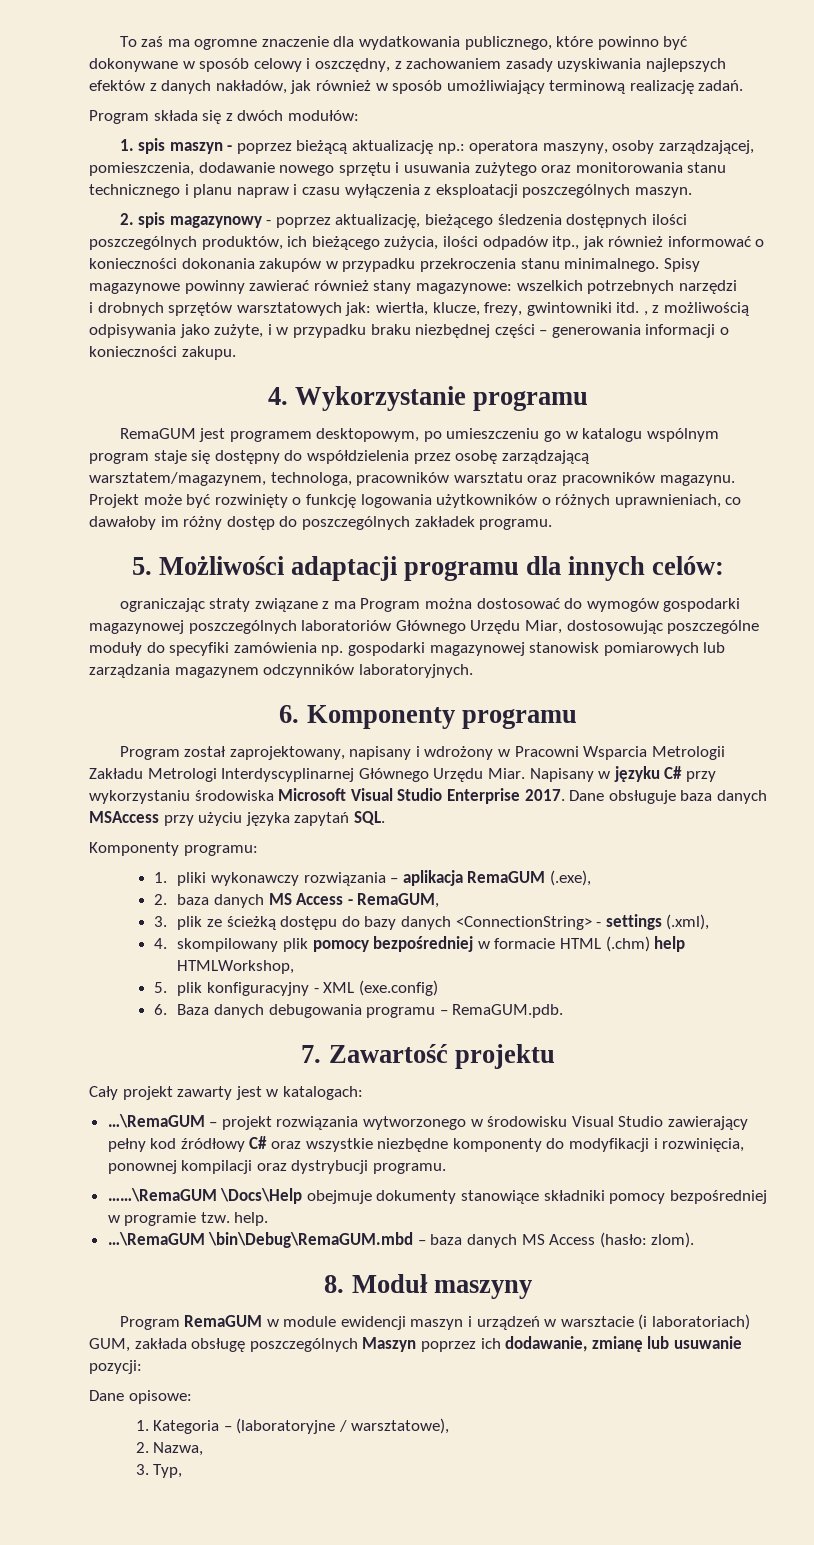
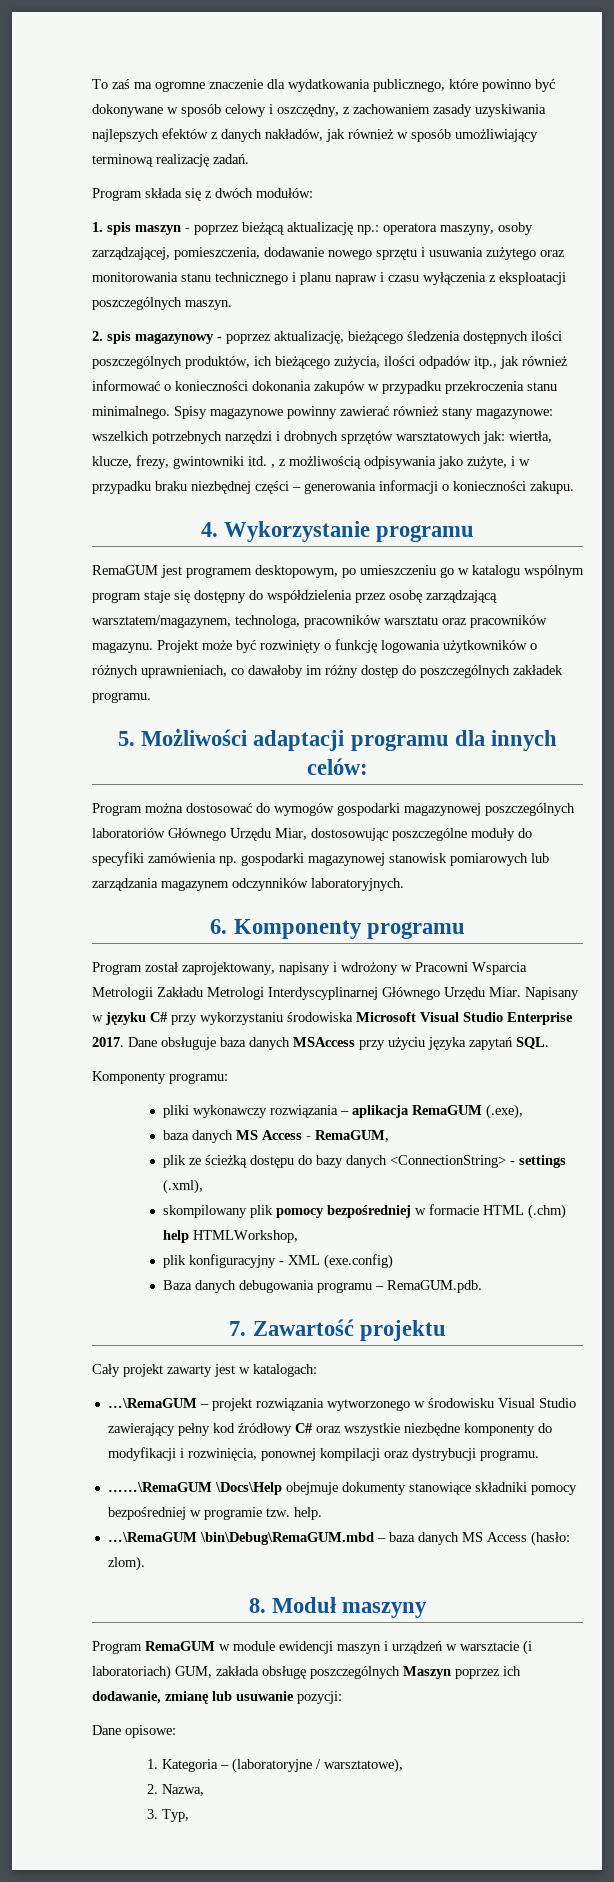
- Spisy magazynowe powinny zawierać również stany magazynowe: wszelkich potrzebnych narzędzi
- i drobnych sprzętów warsztatowych jak: wiertła, klucze, frezy, gwintowniki itd. , z możliwością odpisywania jako zużyte, i w przypadku braku niezbędnej części – generowania informacji o konieczności zakupu.
+ Spisy magazynowe powinny zawierać również stany magazynowe: wszelkich potrzebnych narzędzi i drobnych sprzętów warsztatowych jak: wiertła, klucze, frezy, gwintowniki itd. , z możliwością odpisywania jako zużyte, i w przypadku braku niezbędnej części – generowania informacji o konieczności zakupu.
- ograniczając straty związane z ma Program można dostosować do wymogów gospodarki magazynowej poszczególnych laboratoriów Głównego Urzędu Miar, dostosowując poszczególne moduły do specyfiki zamówienia np. gospodarki magazynowej stanowisk pomiarowych lub zarządzania magazynem odczynników laboratoryjnych.
+ Program można dostosować do wymogów gospodarki magazynowej poszczególnych laboratoriów Głównego Urzędu Miar, dostosowując poszczególne moduły do specyfiki zamówienia np. gospodarki magazynowej stanowisk pomiarowych lub zarządzania magazynem odczynników laboratoryjnych.
- 1. pliki wykonawczy rozwiązania – aplikacja RemaGUM (.exe),
+ pliki wykonawczy rozwiązania – aplikacja RemaGUM (.exe),
- 2. baza danych MS Access - RemaGUM,
+ baza danych MS Access - RemaGUM,
- 3. plik ze ścieżką dostępu do bazy danych <ConnectionString> - settings (.xml),
+ plik ze ścieżką dostępu do bazy danych <ConnectionString> - settings (.xml),
- 4. skompilowany plik pomocy bezpośredniej w formacie HTML (.chm) help HTMLWorkshop,
+ skompilowany plik pomocy bezpośredniej w formacie HTML (.chm) help HTMLWorkshop,
- 5. plik konfiguracyjny - XML (exe.config)
+ plik konfiguracyjny - XML (exe.config)
- 6. Baza danych debugowania programu – RemaGUM.pdb.
+ Baza danych debugowania programu – RemaGUM.pdb.

